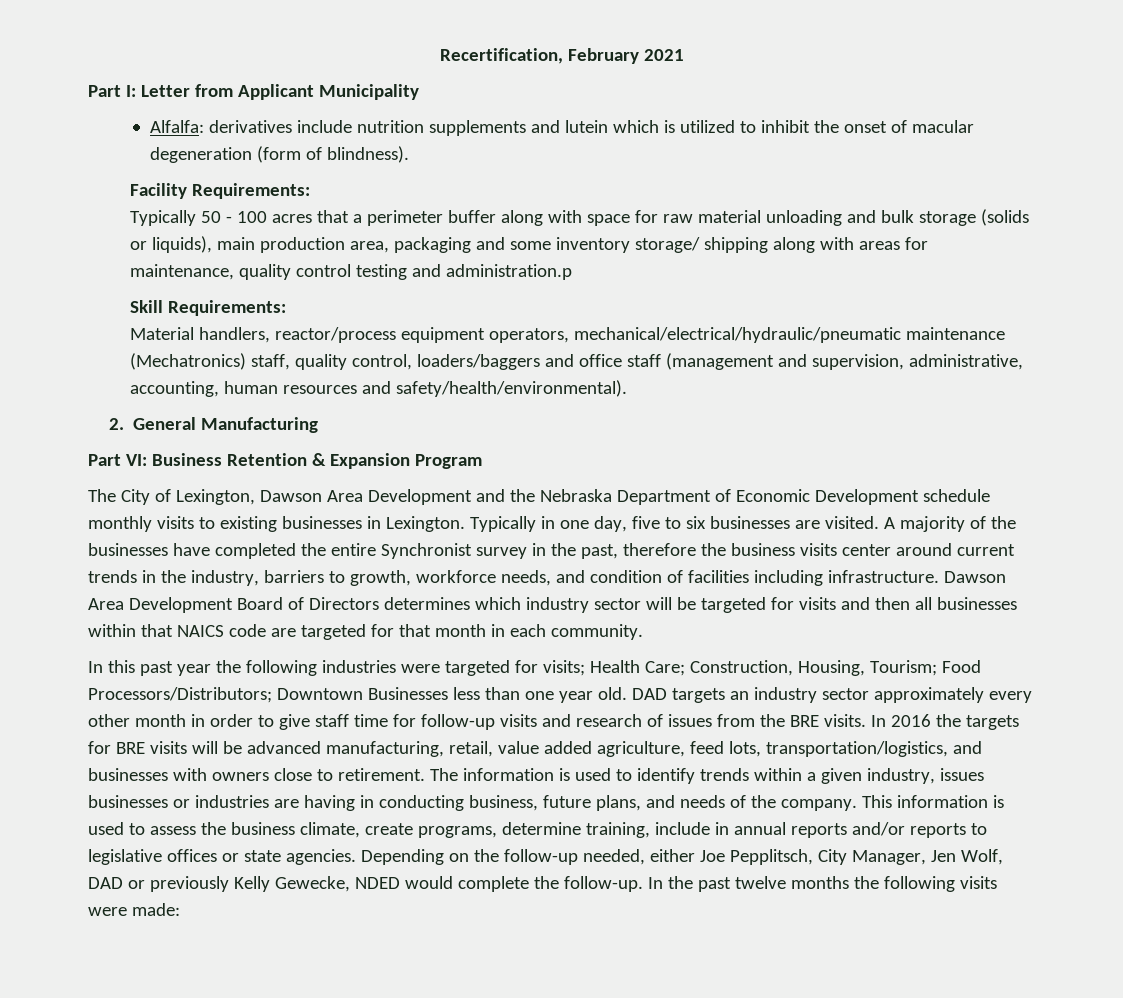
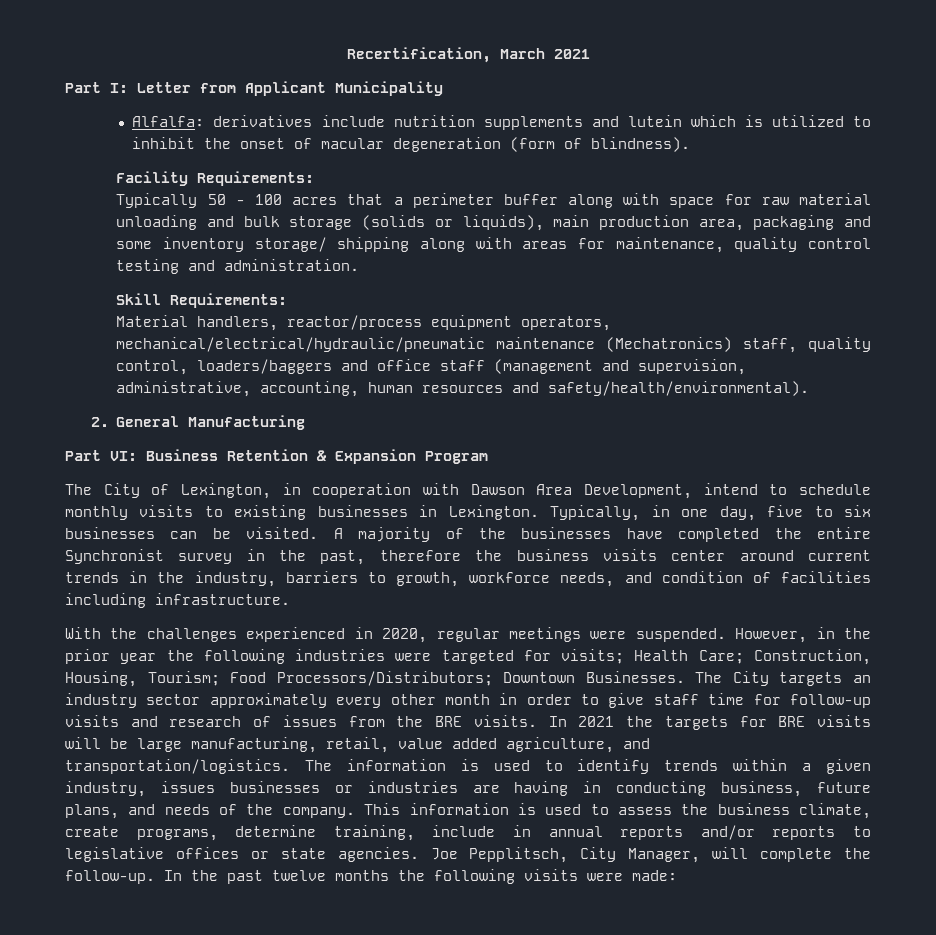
- Recertification, February 2021
+ Recertification, March 2021
- Typically 50 - 100 acres that a perimeter buffer along with space for raw material unloading and bulk storage (solids or liquids), main production area, packaging and some inventory storage/ shipping along with areas for maintenance, quality control testing and administration.p
+ Typically 50 - 100 acres that a perimeter buffer along with space for raw material unloading and bulk storage (solids or liquids), main production area, packaging and some inventory storage/ shipping along with areas for maintenance, quality control testing and administration.
- The City of Lexington, Dawson Area Development and the Nebraska Department of Economic Development schedule monthly visits to existing businesses in Lexington.
+ The City of Lexington, in cooperation with Dawson Area Development, intend to schedule monthly visits to existing businesses in Lexington.
- Typically in one day, five to six businesses are visited.
+ Typically, in one day, five to six businesses can be visited.
- A majority of the businesses have completed the entire Synchronist survey in the past, therefore the business visits center around current trends in the industry, barriers to growth, workforce needs, and condition of facilities including infrastructure. Dawson Area Development Board of Directors determines which industry sector will be targeted for visits and then all businesses within that NAICS code are targeted for that month in each community.
- In this past year the following industries were targeted for visits;
+ A majority of the businesses have completed the entire Synchronist survey in the past, therefore the business visits center around current trends in the industry, barriers to growth, workforce needs, and condition of facilities including infrastructure.
+ With the challenges experienced in 2020, regular meetings were suspended. However, in the prior year the following industries were targeted for visits;
- Downtown Businesses less than one year old. DAD targets an industry sector approximately every other month in order to give staff time for follow-up visits and research of issues from the BRE visits.
+ Downtown Businesses. The City targets an industry sector approximately every other month in order to give staff time for follow-up visits and research of issues from the BRE visits.
- In 2016 the targets for BRE visits will be advanced manufacturing, retail, value added agriculture, feed lots, transportation/logistics, and businesses with owners close to retirement.
+ In 2021 the targets for BRE visits will be large manufacturing, retail, value added agriculture, and transportation/logistics.
- Depending on the follow-up needed, either Joe Pepplitsch, City Manager, Jen Wolf, DAD or previously Kelly Gewecke, NDED would complete the follow-up.
+ Joe Pepplitsch, City Manager, will complete the follow-up.

